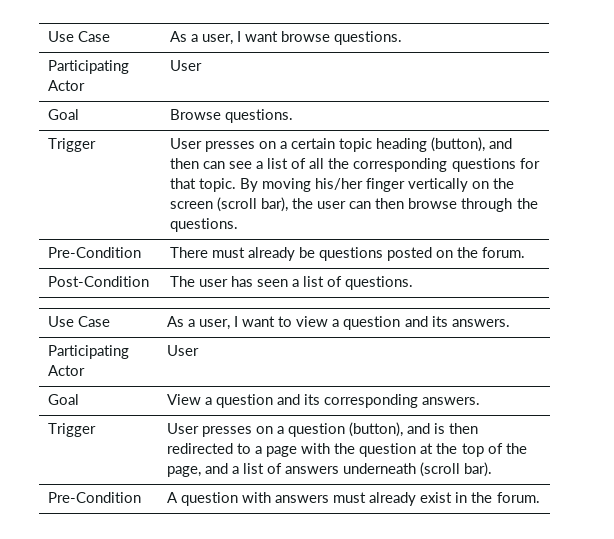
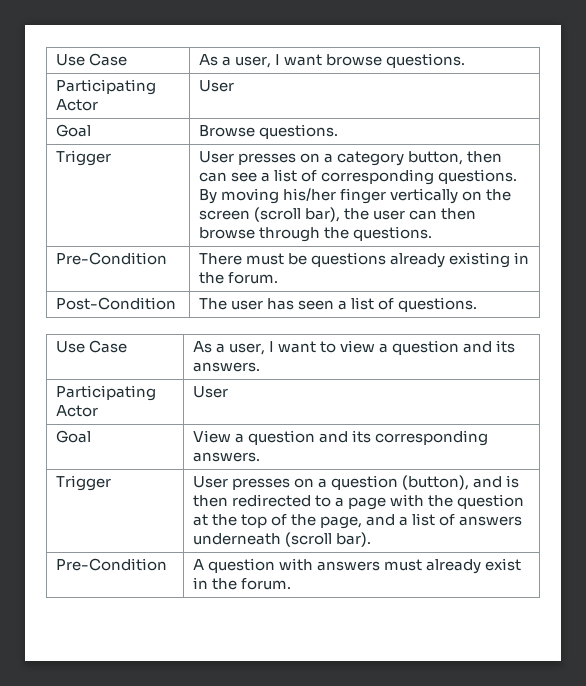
- User presses on a certain topic heading (button), and then can see a list of all the corresponding questions for that topic.
+ User presses on a category button, then can see a list of corresponding questions.
- Pre-Condition | There must already be questions posted on the forum.
+ Pre-Condition | There must be questions already existing in the forum.

